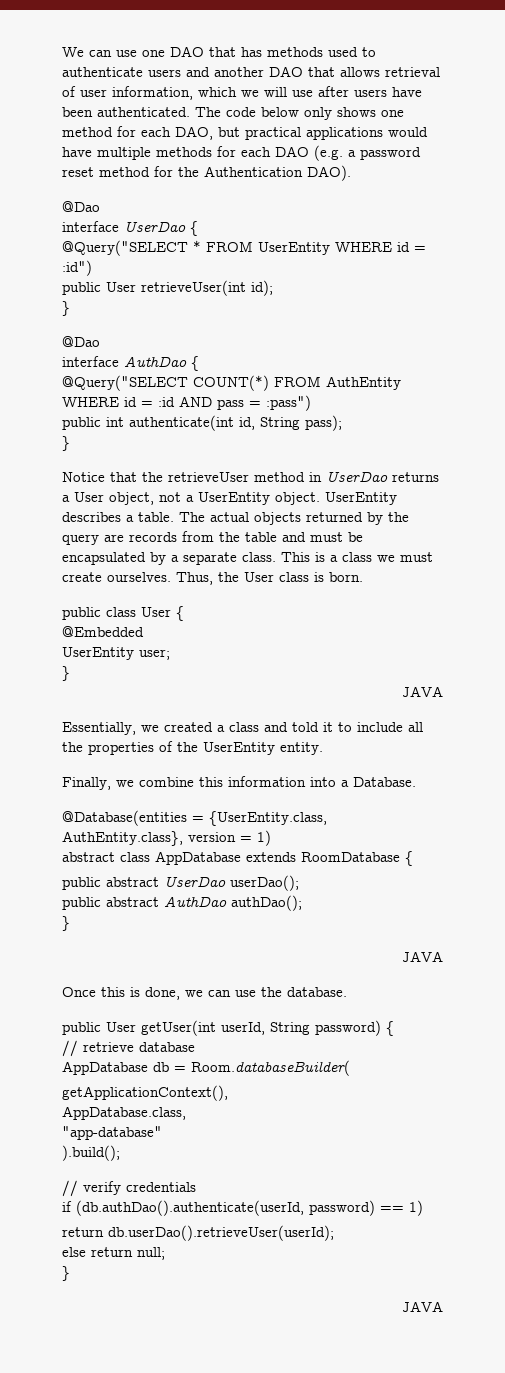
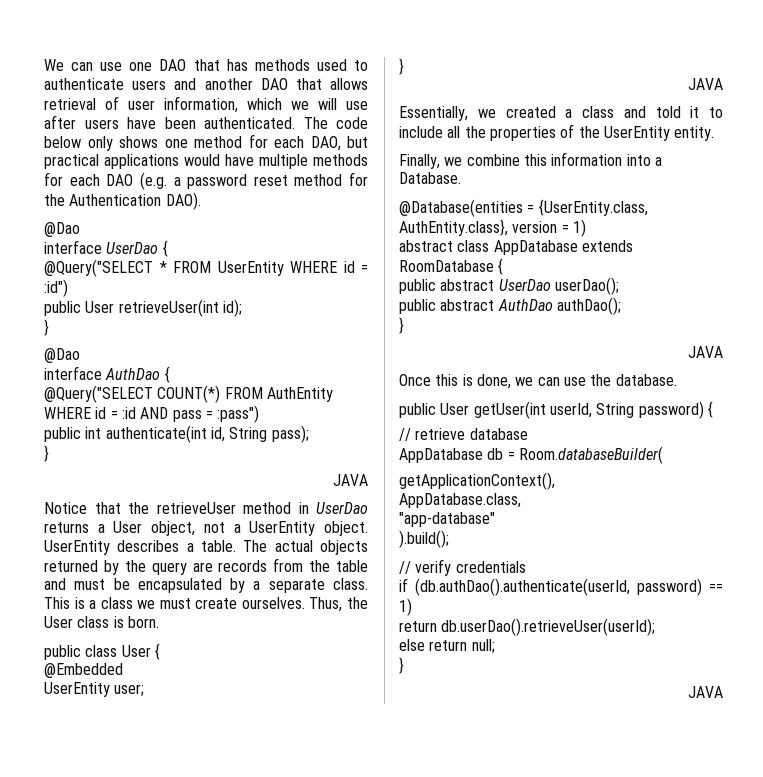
  public int authenticate(int id, String pass);
  }
+ JAVA

